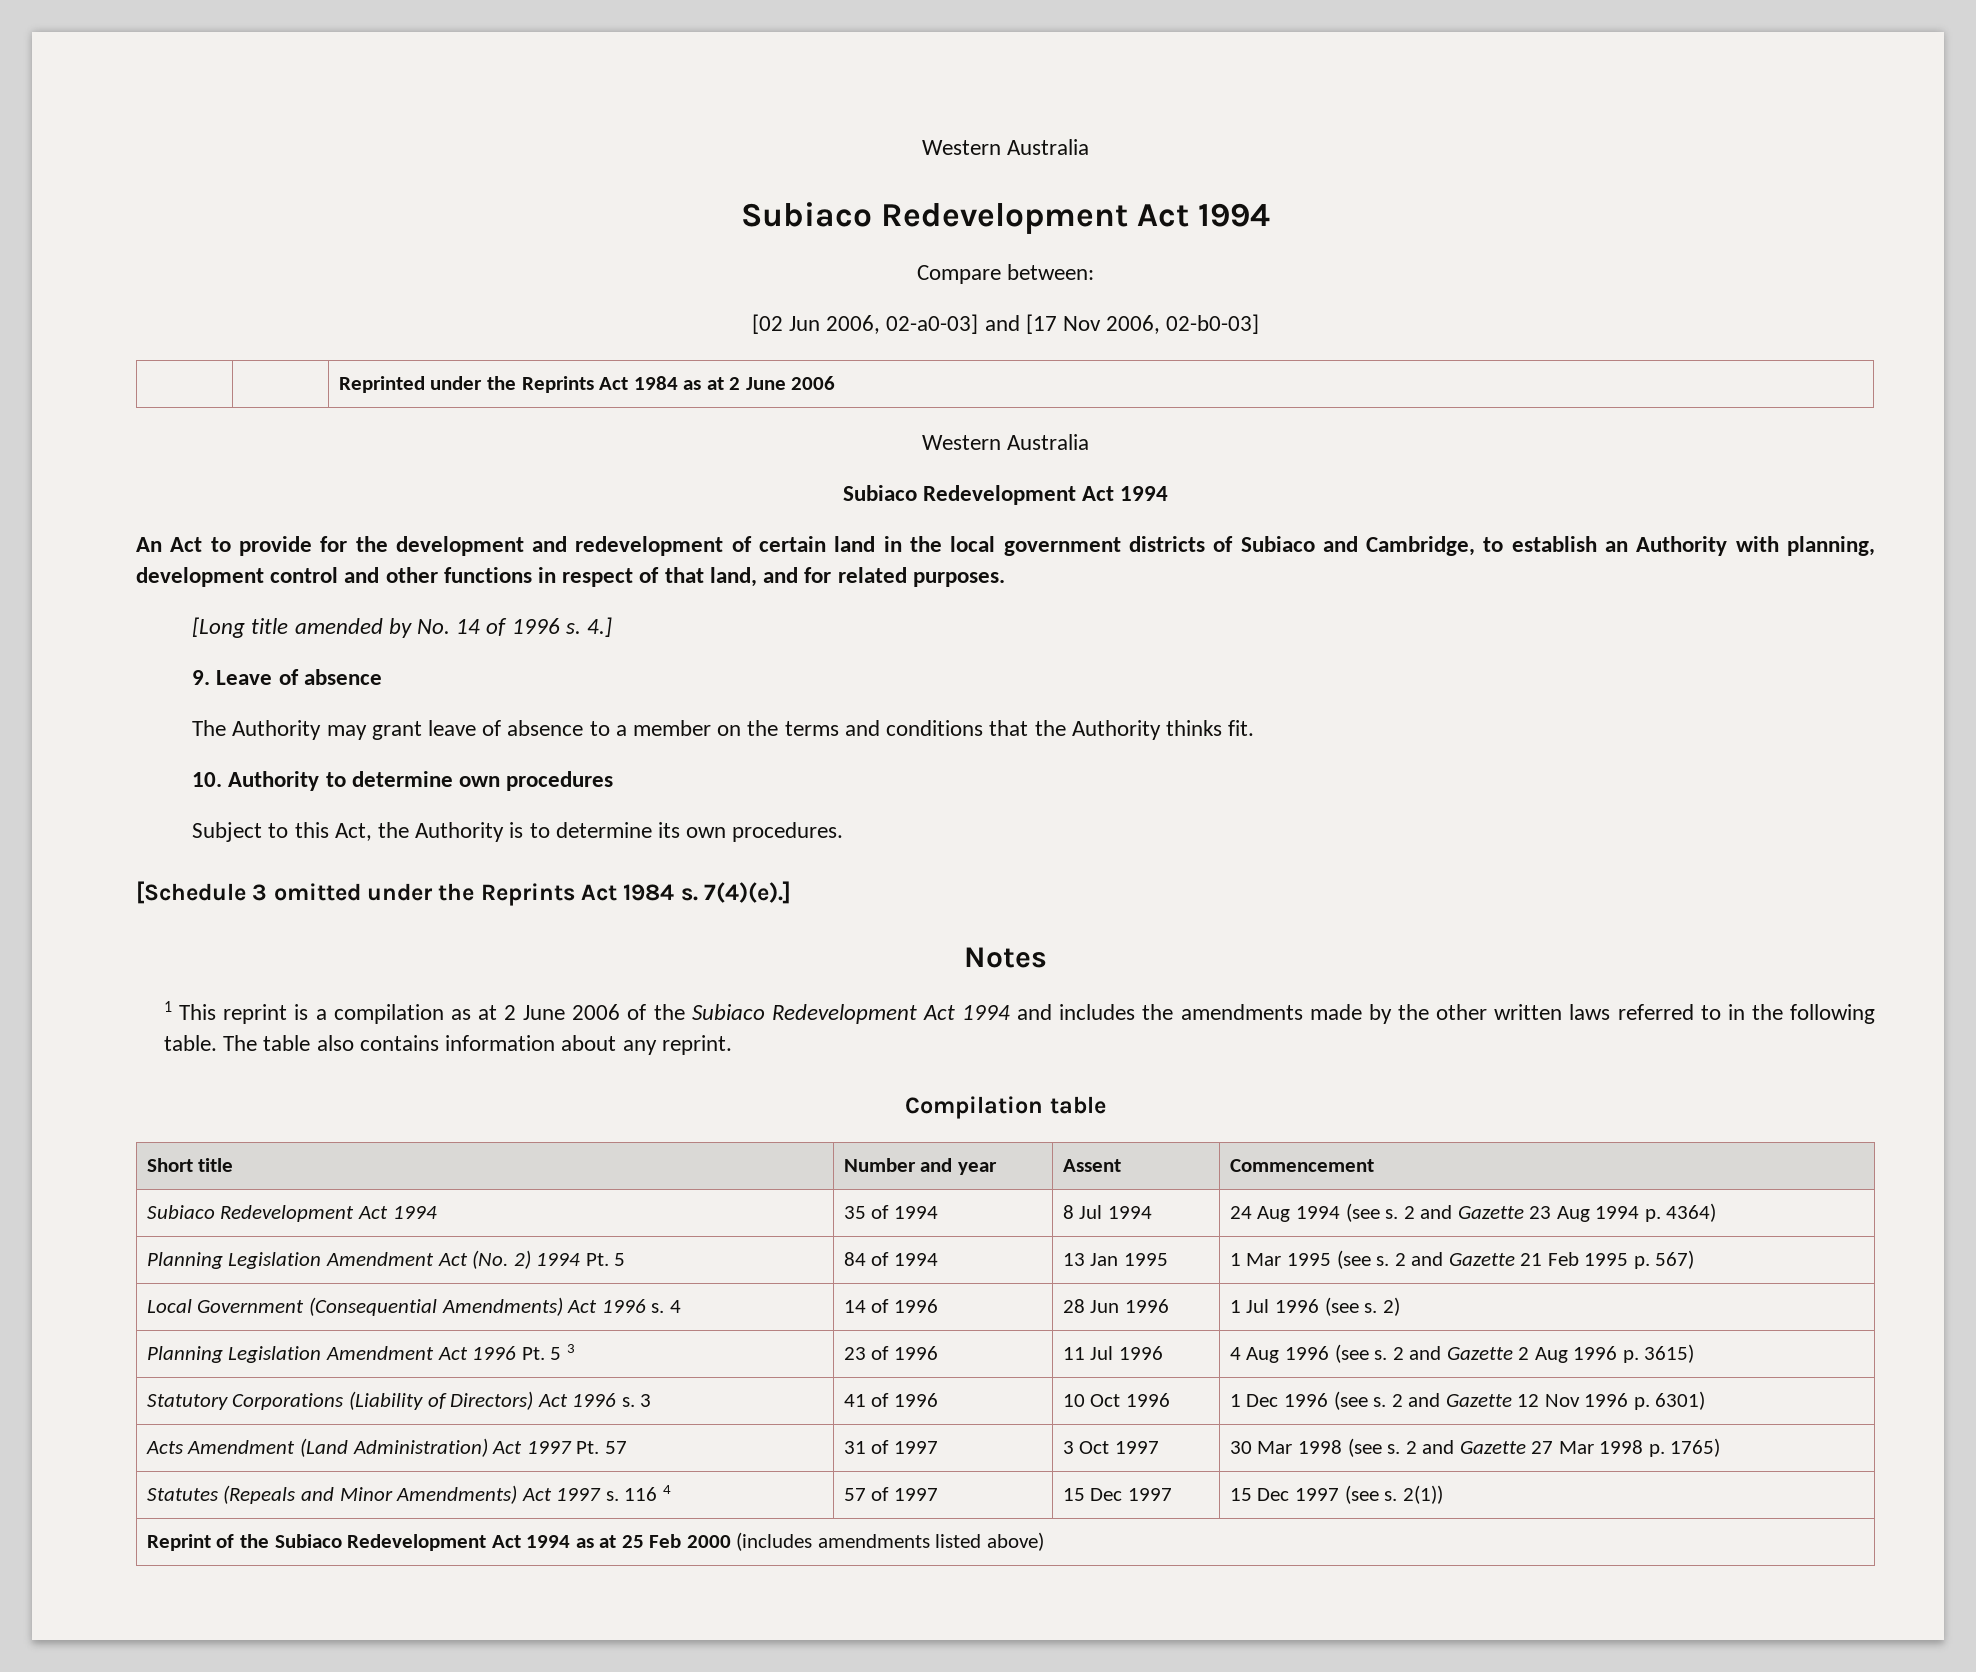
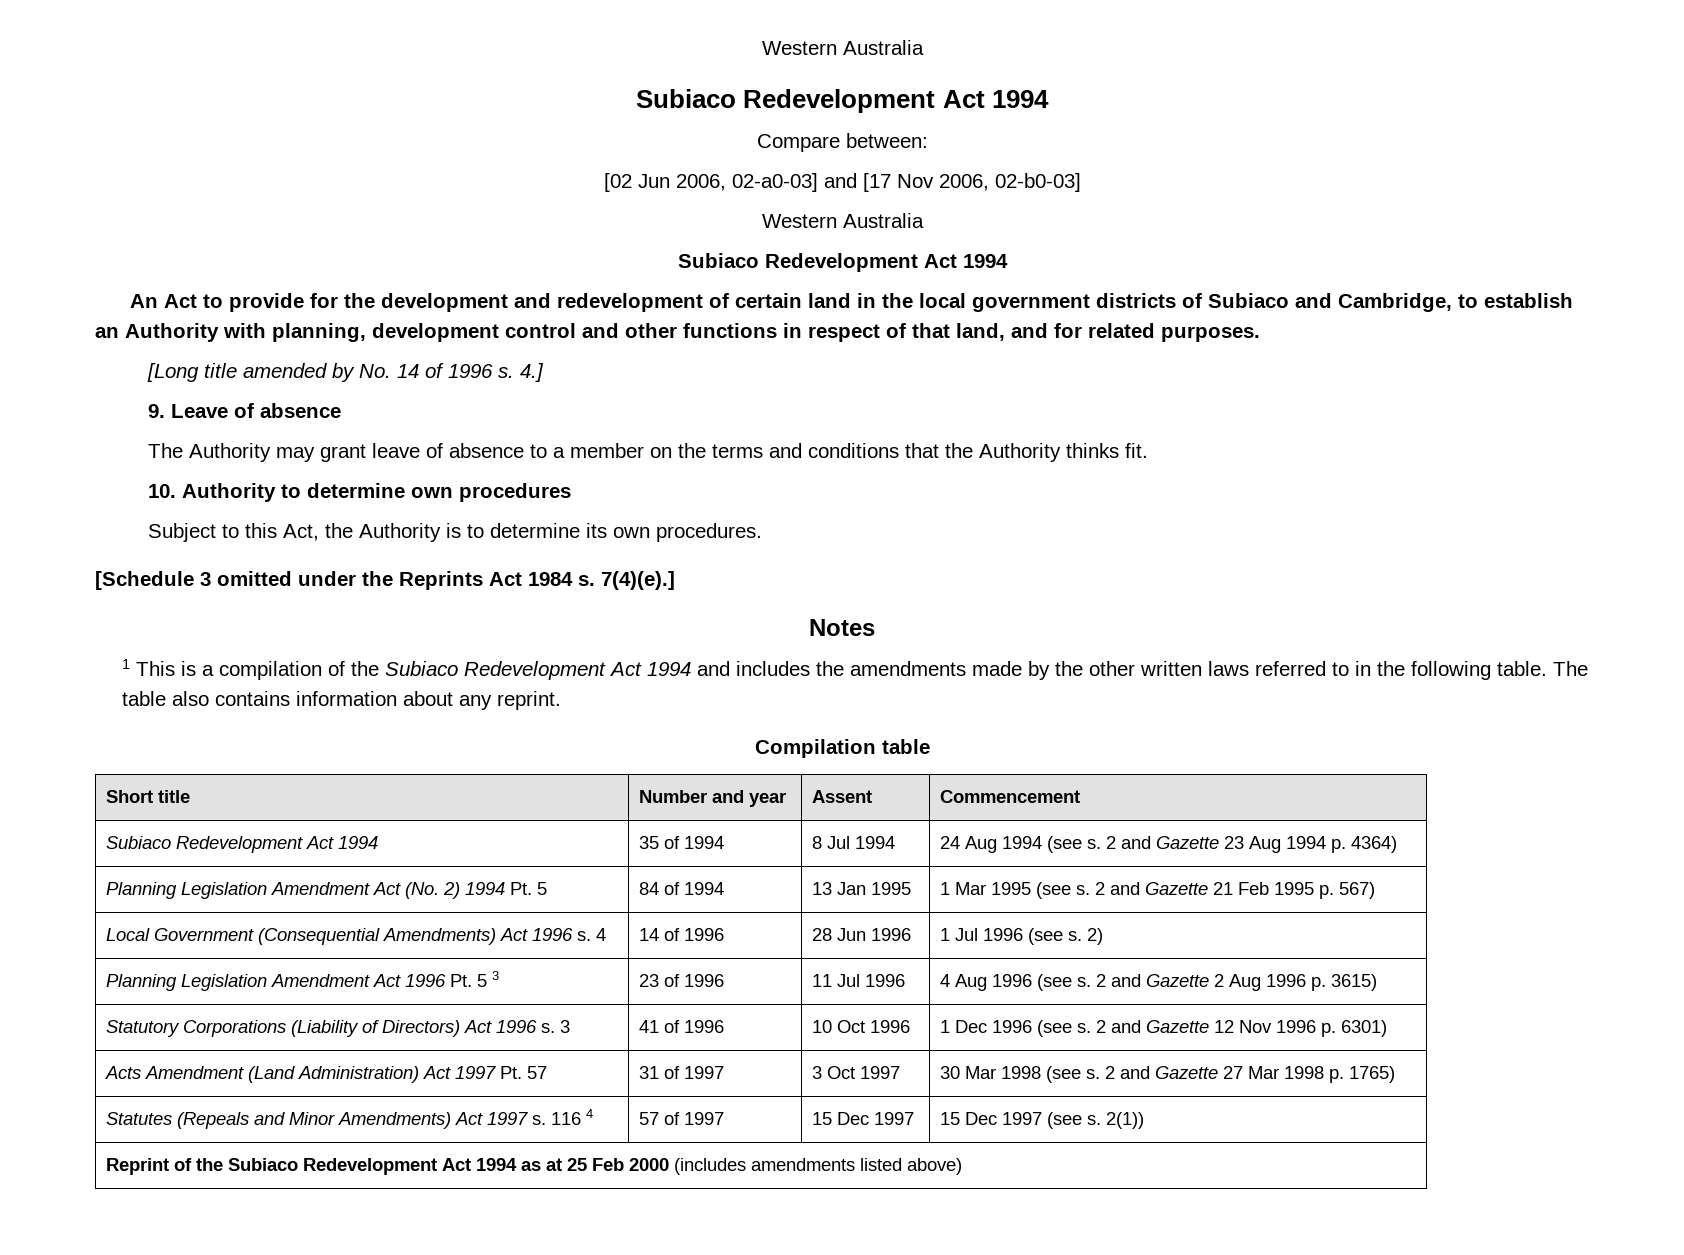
- | | Reprinted under the Reprints Act 1984 as at 2 June 2006
- 1 This reprint is a compilation as at 2 June 2006 of the Subiaco Redevelopment Act 1994 and includes the amendments made by the other written laws referred to in the following table.
+ 1 This is a compilation of the Subiaco Redevelopment Act 1994 and includes the amendments made by the other written laws referred to in the following table.

